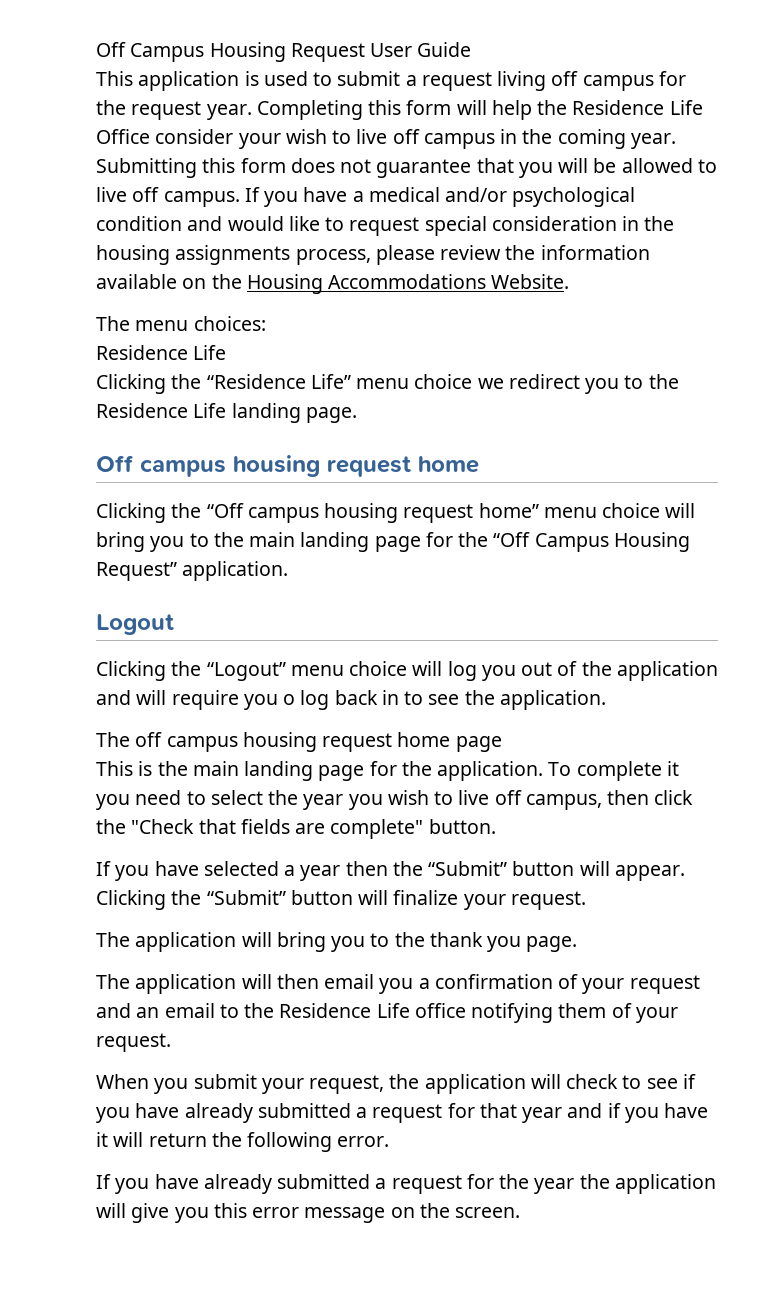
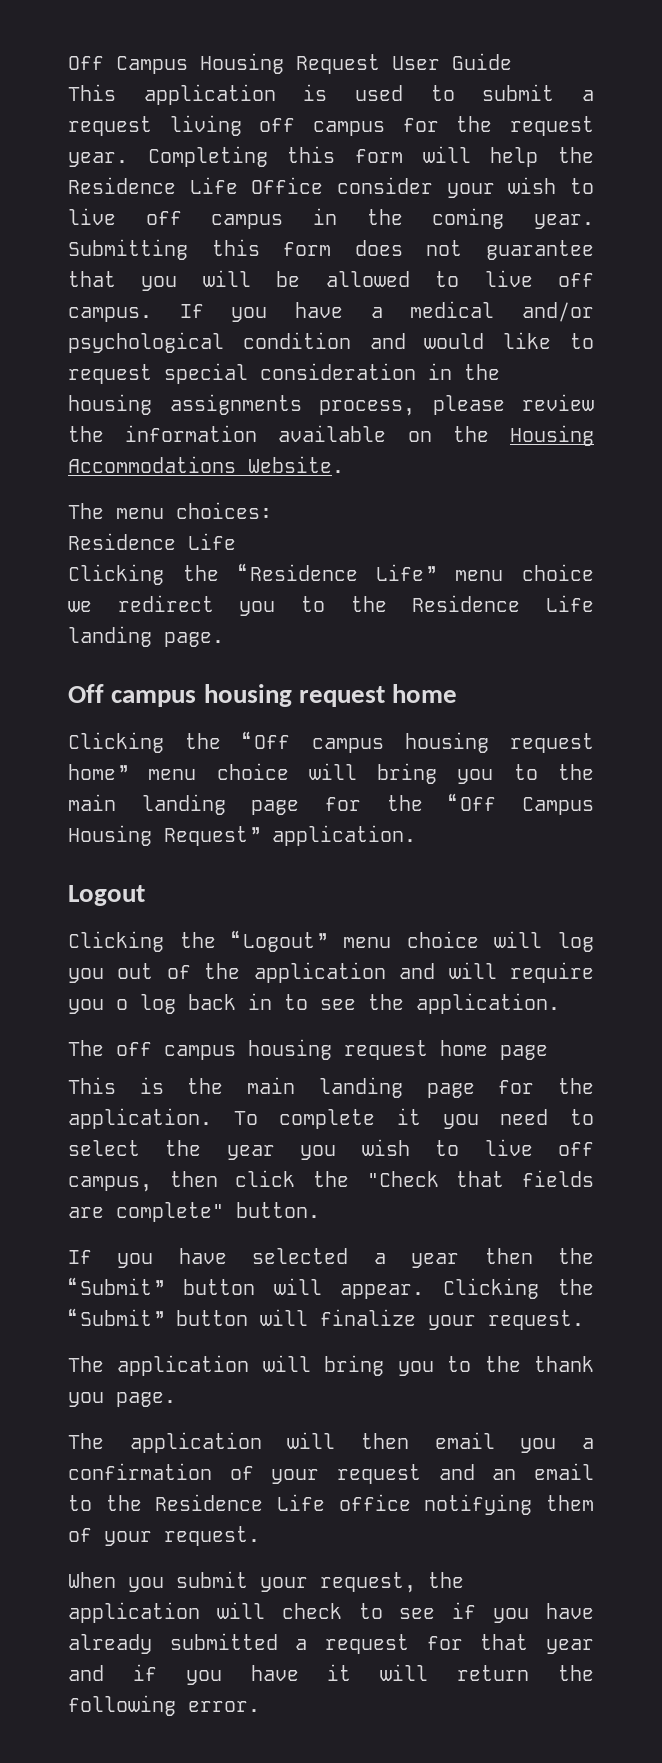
- If you have already submitted a request for the year the application will give you this error message on the screen.

